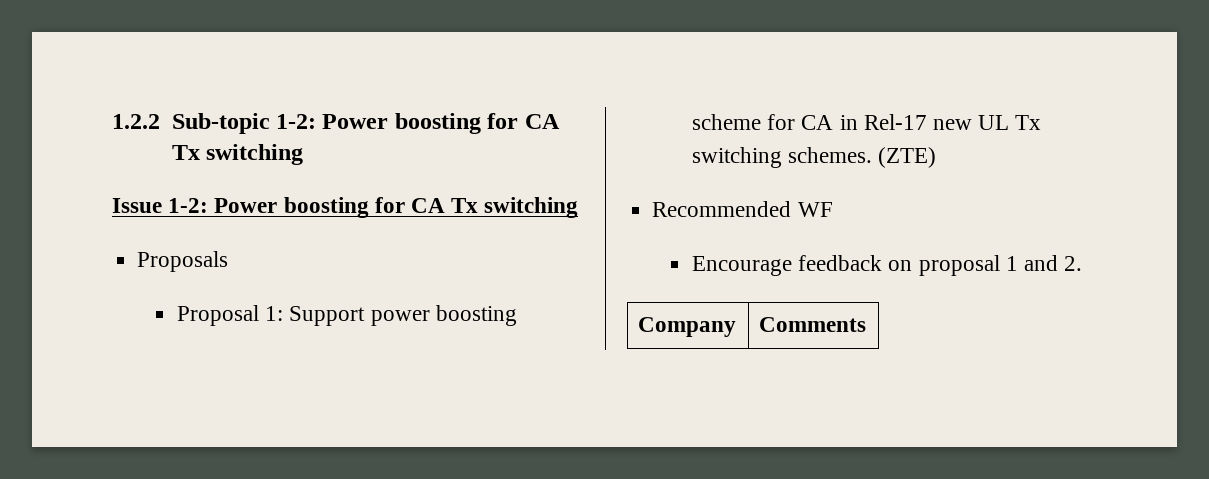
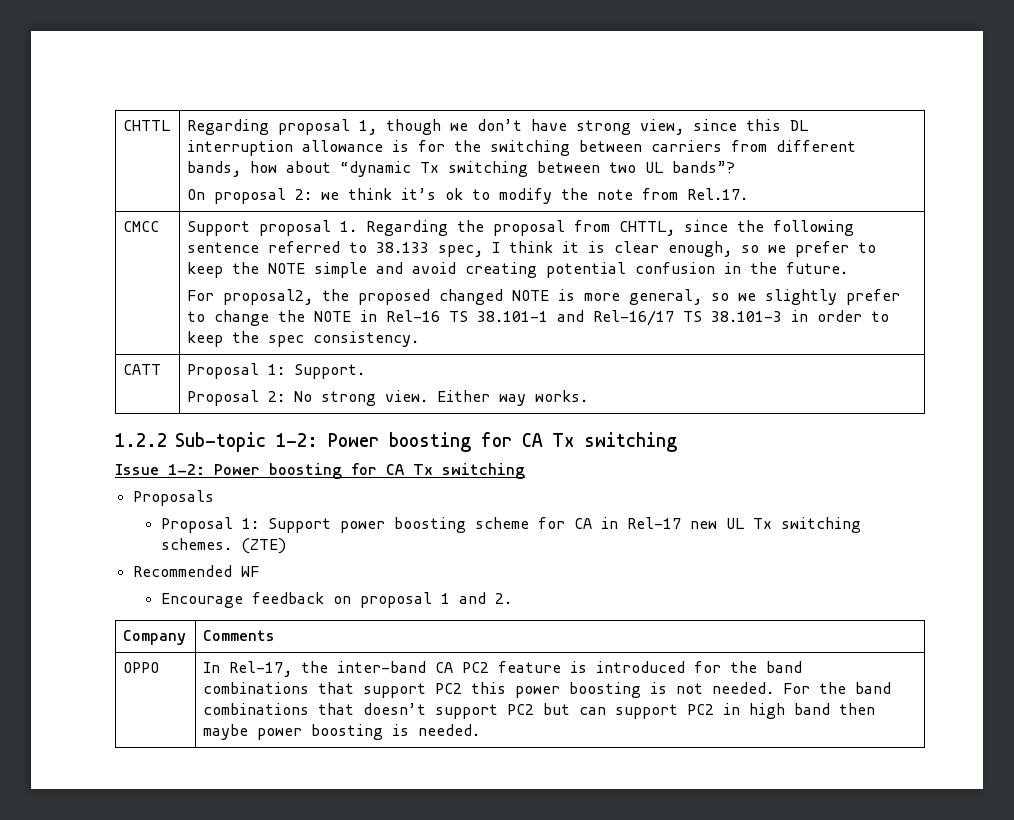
+ CHTTL | Regarding proposal 1, though we don’t have strong view, since this DL interruption allowance is for the switching between carriers from different bands, how about “dynamic Tx switching between two UL bands”?
+ On proposal 2: we think it’s ok to modify the note from Rel.17.
+ CMCC | Support proposal 1. Regarding the proposal from CHTTL, since the following sentence referred to 38.133 spec, I think it is clear enough, so we prefer to keep the NOTE simple and avoid creating potential confusion in the future.
+ For proposal2, the proposed changed NOTE is more general, so we slightly prefer to change the NOTE in Rel-16 TS 38.101-1 and Rel-16/17 TS 38.101-3 in order to keep the spec consistency.
+ CATT | Proposal 1: Support.
+ Proposal 2: No strong view. Either way works.
+ OPPO | In Rel-17, the inter-band CA PC2 feature is introduced for the band combinations that support PC2 this power boosting is not needed. For the band combinations that doesn’t support PC2 but can support PC2 in high band then maybe power boosting is needed.

